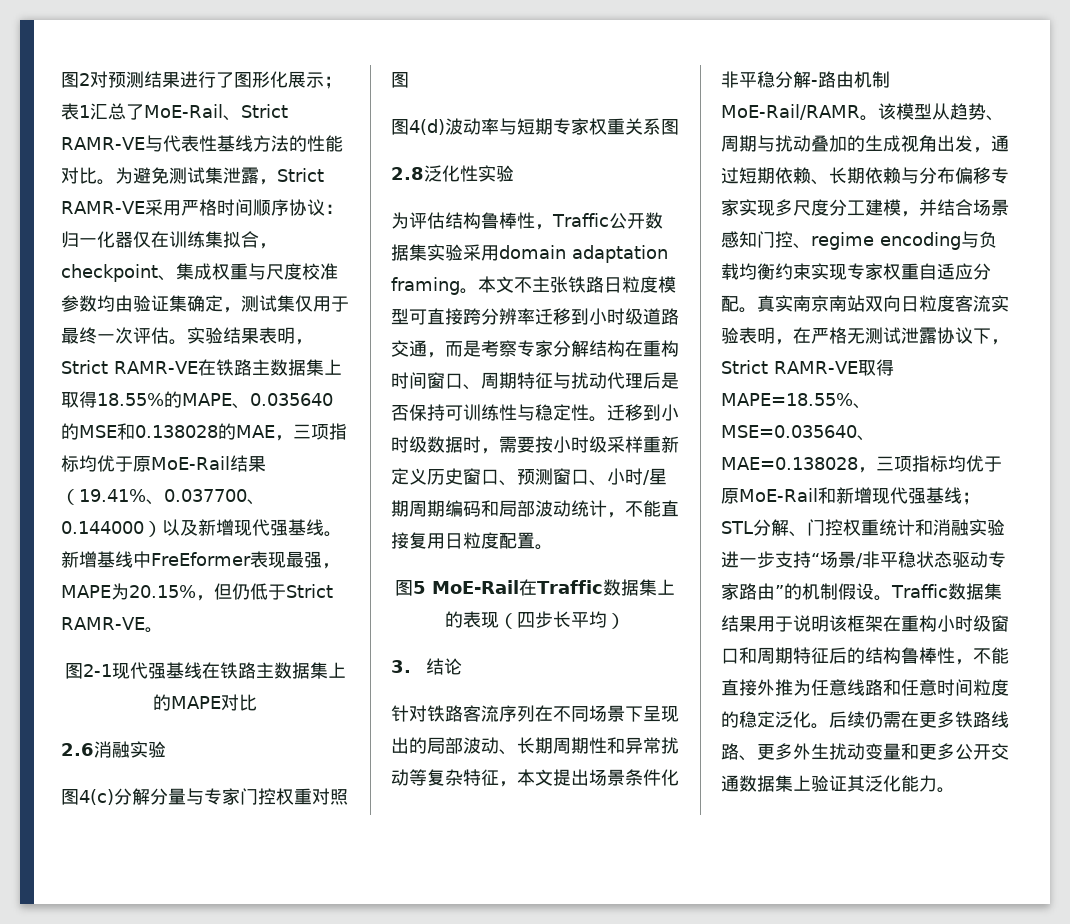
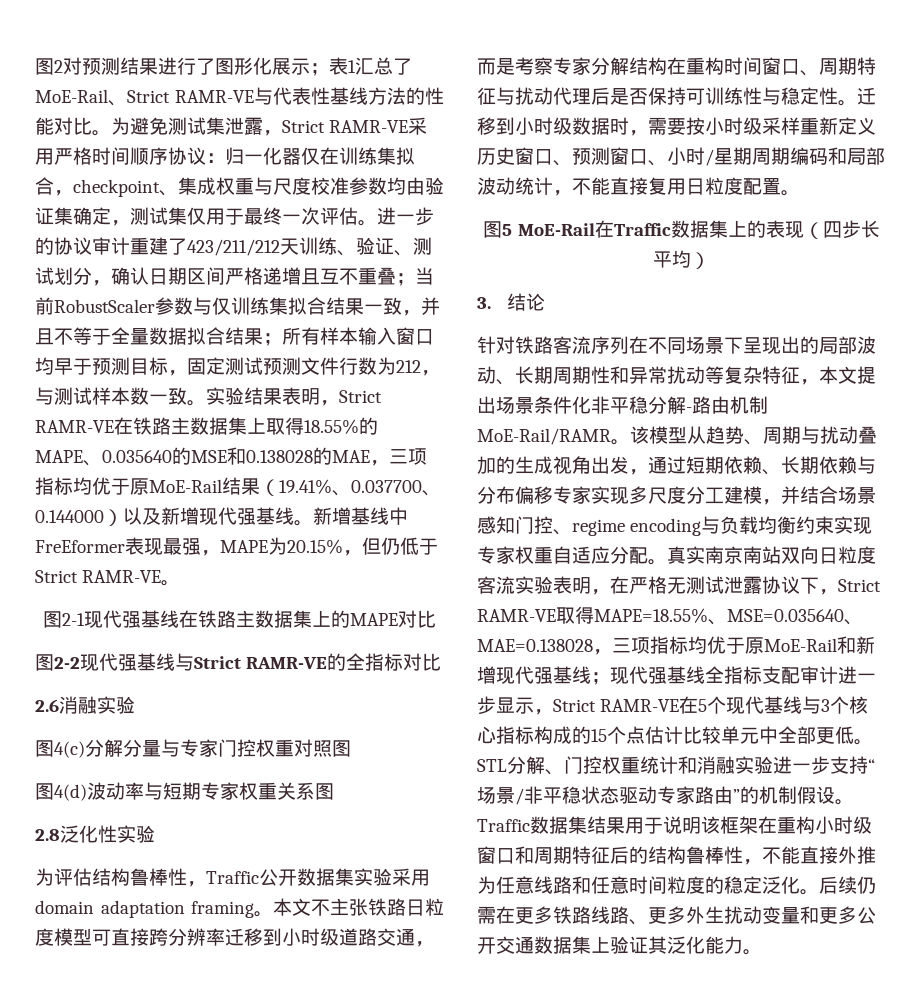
+ 进一步的协议审计重建了423/211/212天训练、验证、测试划分，确认日期区间严格递增且互不重叠；当前RobustScaler参数与仅训练集拟合结果一致，并且不等于全量数据拟合结果；所有样本输入窗口均早于预测目标，固定测试预测文件行数为212，与测试样本数一致。
+ 图2-2现代强基线与Strict RAMR-VE的全指标对比
- 真实南京南站双向日粒度客流实验表明，在严格无测试泄露协议下，Strict RAMR-VE取得MAPE=18.55%、MSE=0.035640、MAE=0.138028，三项指标均优于原MoE-Rail和新增现代强基线；STL分解、门控权重统计和消融实验进一步支持“场景/非平稳状态驱动专家路由”的机制假设。
+ 真实南京南站双向日粒度客流实验表明，在严格无测试泄露协议下，Strict RAMR-VE取得MAPE=18.55%、MSE=0.035640、MAE=0.138028，三项指标均优于原MoE-Rail和新增现代强基线；现代强基线全指标支配审计进一步显示，Strict RAMR-VE在5个现代基线与3个核心指标构成的15个点估计比较单元中全部更低。STL分解、门控权重统计和消融实验进一步支持“场景/非平稳状态驱动专家路由”的机制假设。

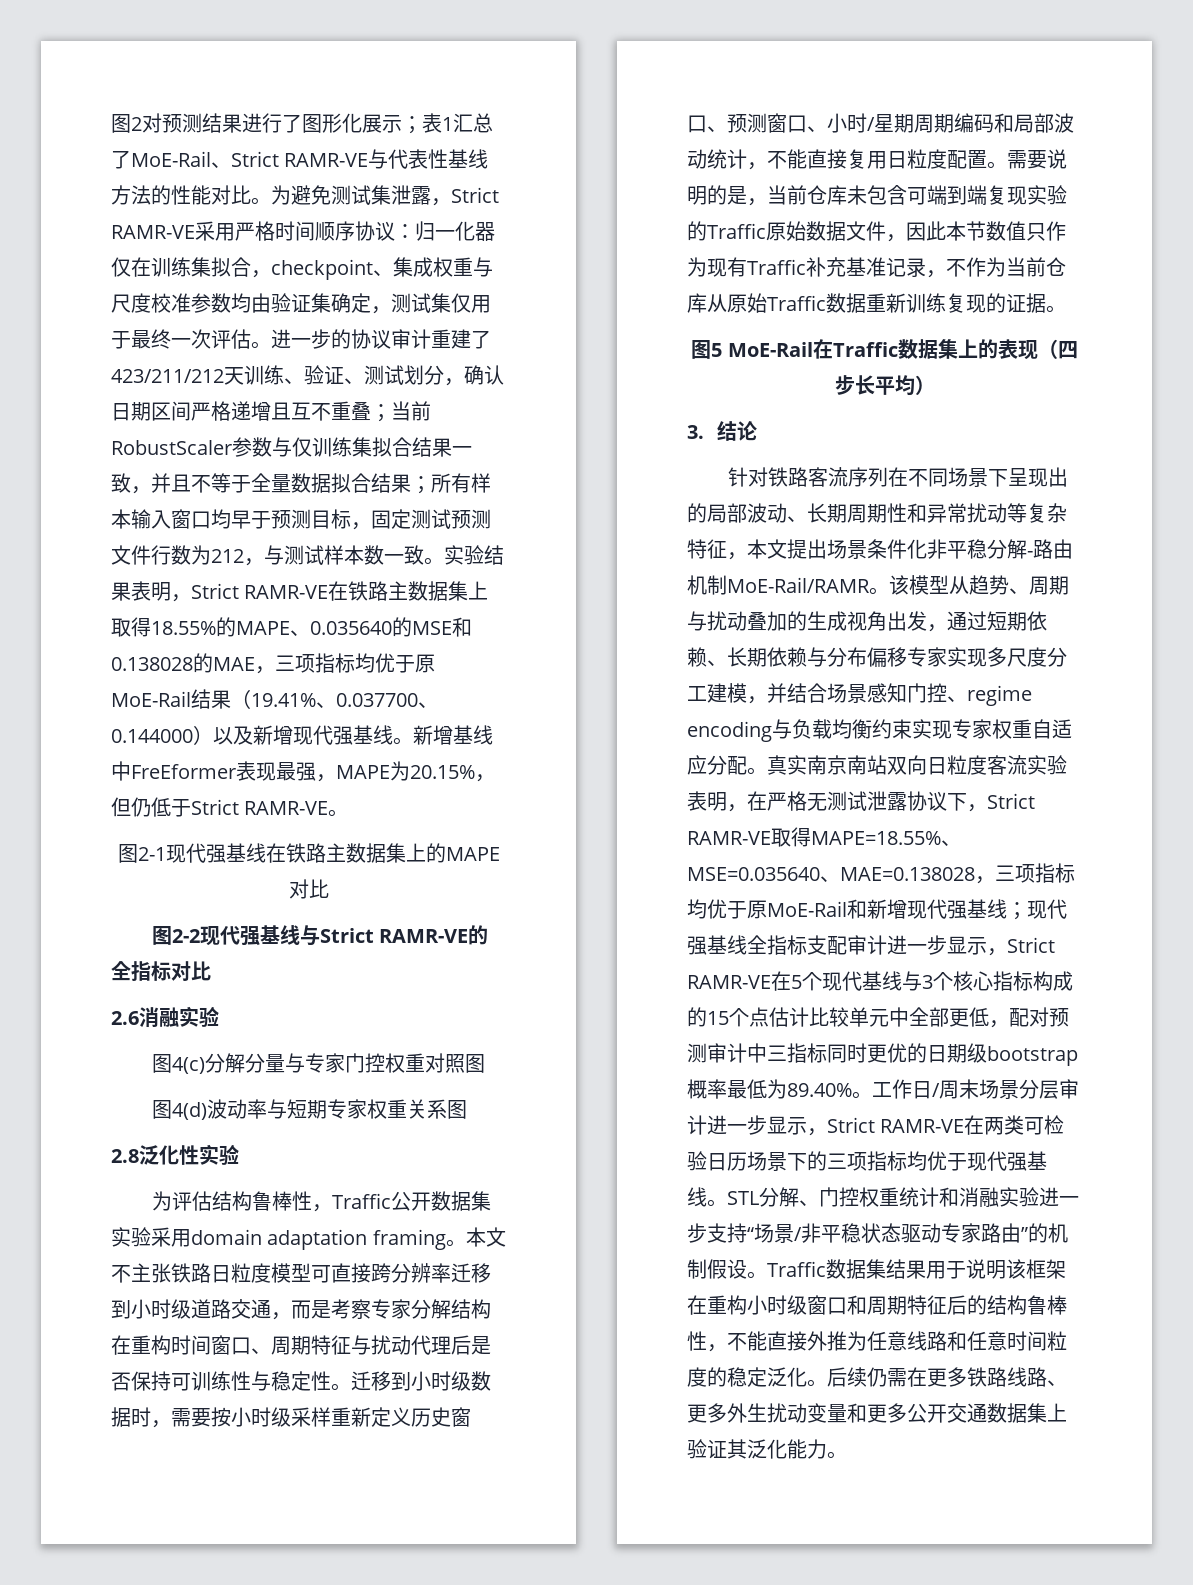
+ 需要说明的是，当前仓库未包含可端到端复现实验的Traffic原始数据文件，因此本节数值只作为现有Traffic补充基准记录，不作为当前仓库从原始Traffic数据重新训练复现的证据。
- 现代强基线全指标支配审计进一步显示，Strict RAMR-VE在5个现代基线与3个核心指标构成的15个点估计比较单元中全部更低。
+ 现代强基线全指标支配审计进一步显示，Strict RAMR-VE在5个现代基线与3个核心指标构成的15个点估计比较单元中全部更低，配对预测审计中三指标同时更优的日期级bootstrap概率最低为89.40%。工作日/周末场景分层审计进一步显示，Strict RAMR-VE在两类可检验日历场景下的三项指标均优于现代强基线。

